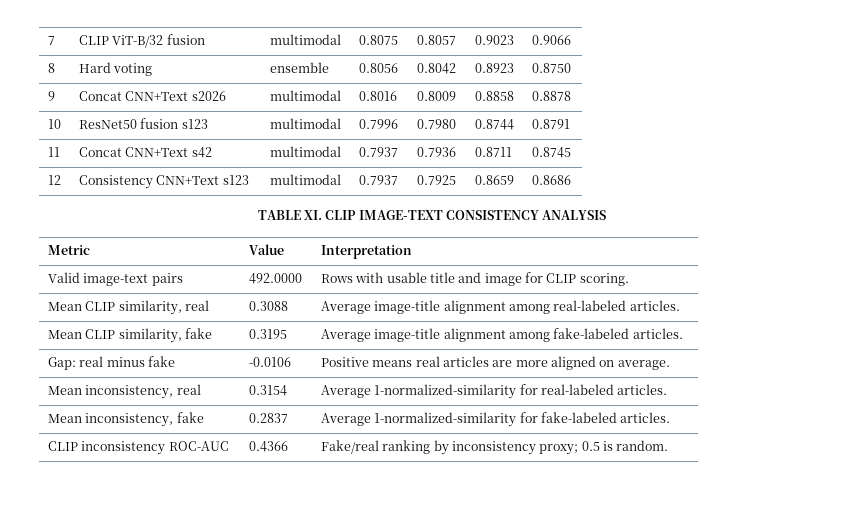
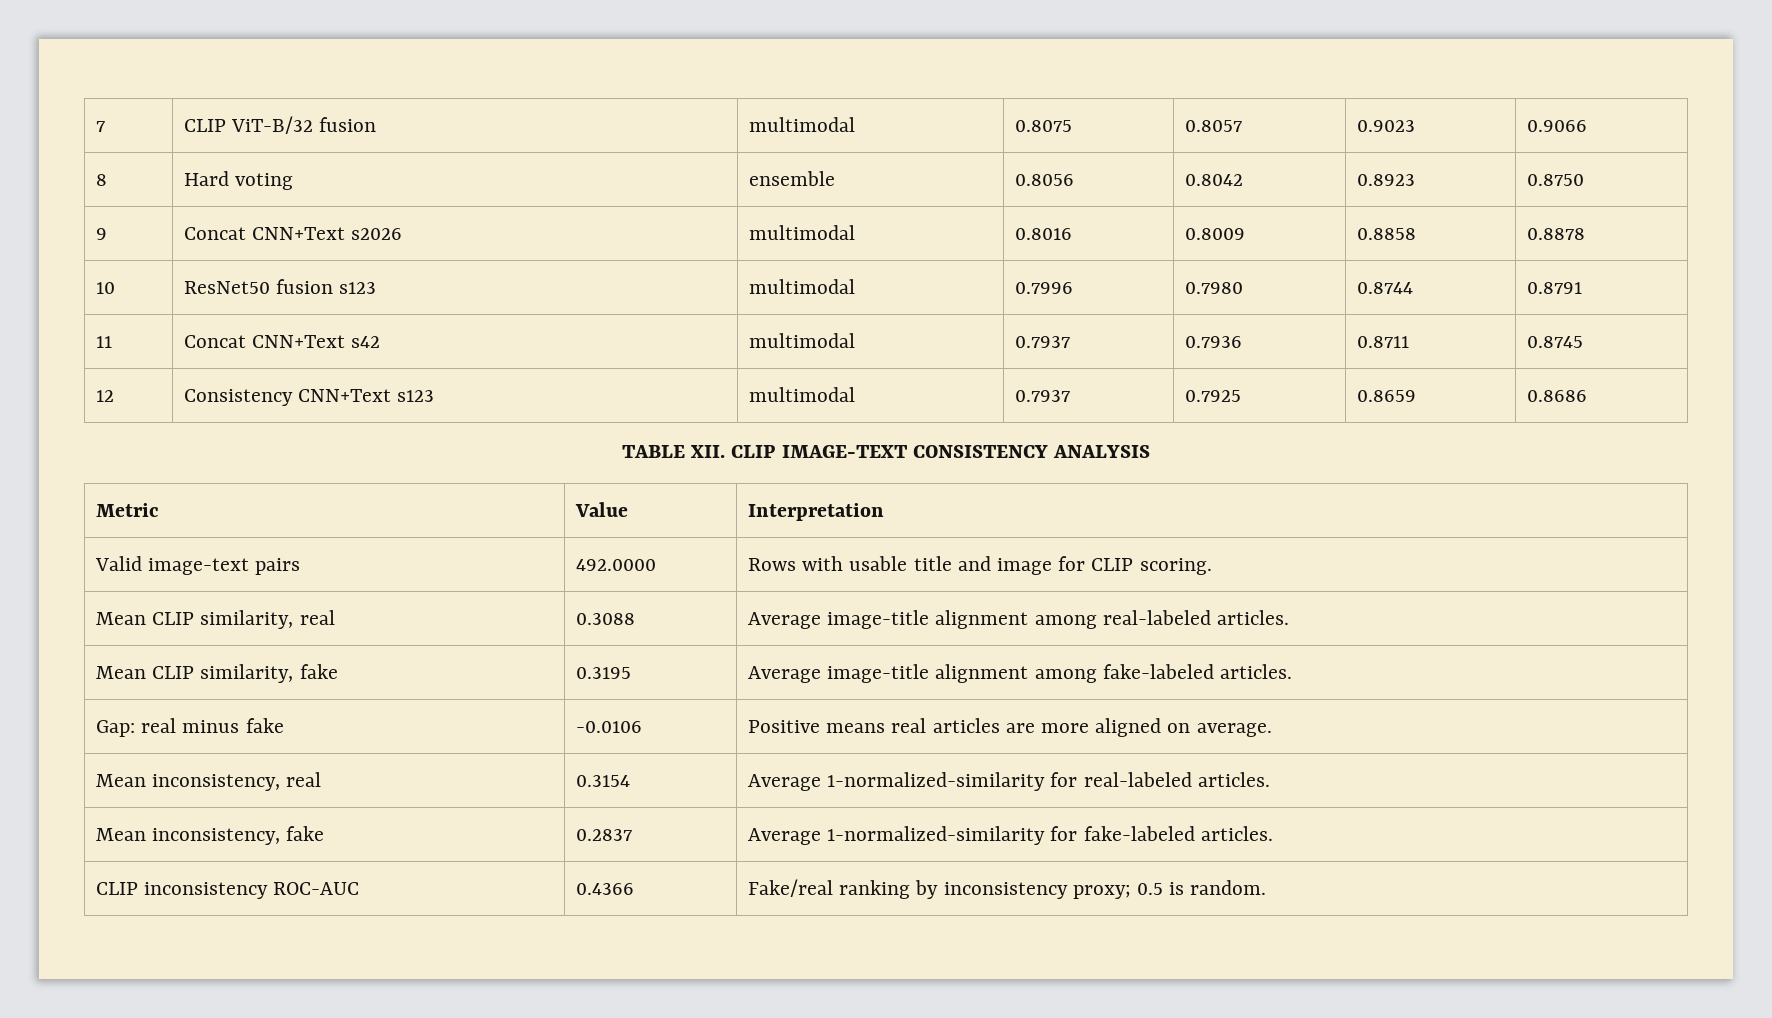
- TABLE XI. CLIP IMAGE-TEXT CONSISTENCY ANALYSIS
+ TABLE XII. CLIP IMAGE-TEXT CONSISTENCY ANALYSIS

